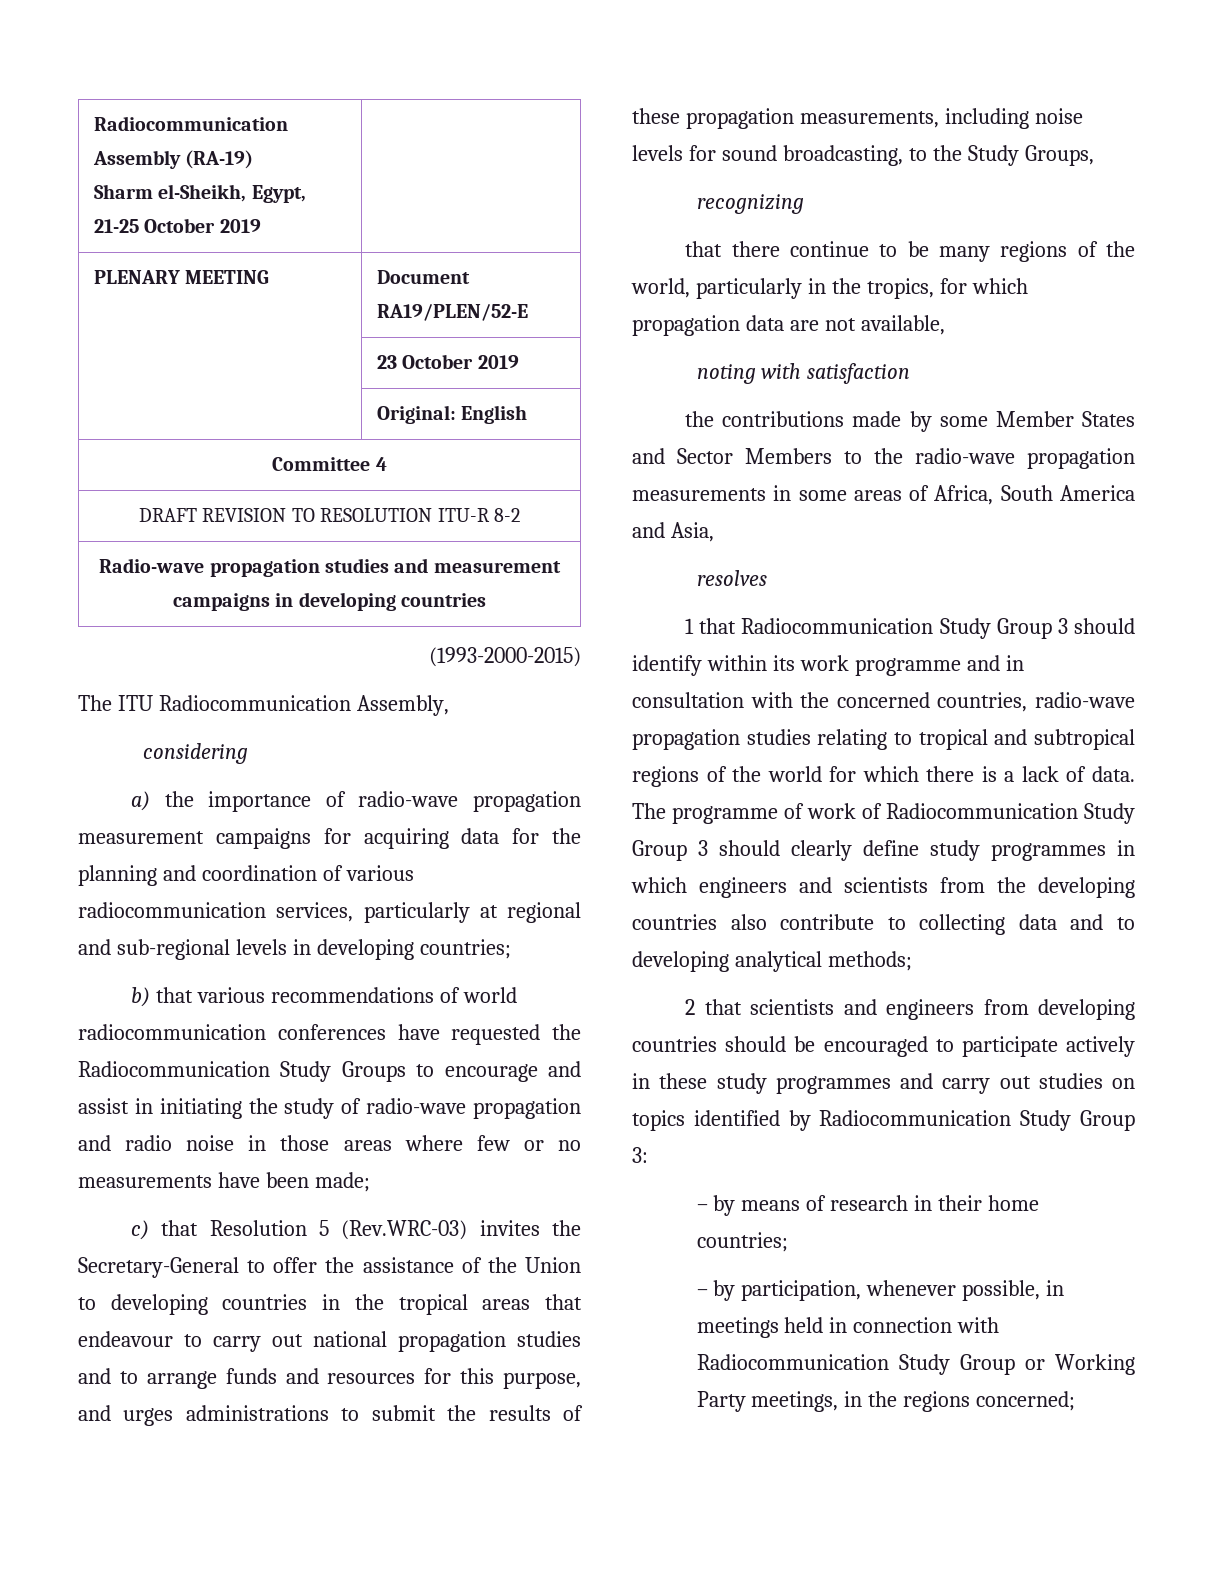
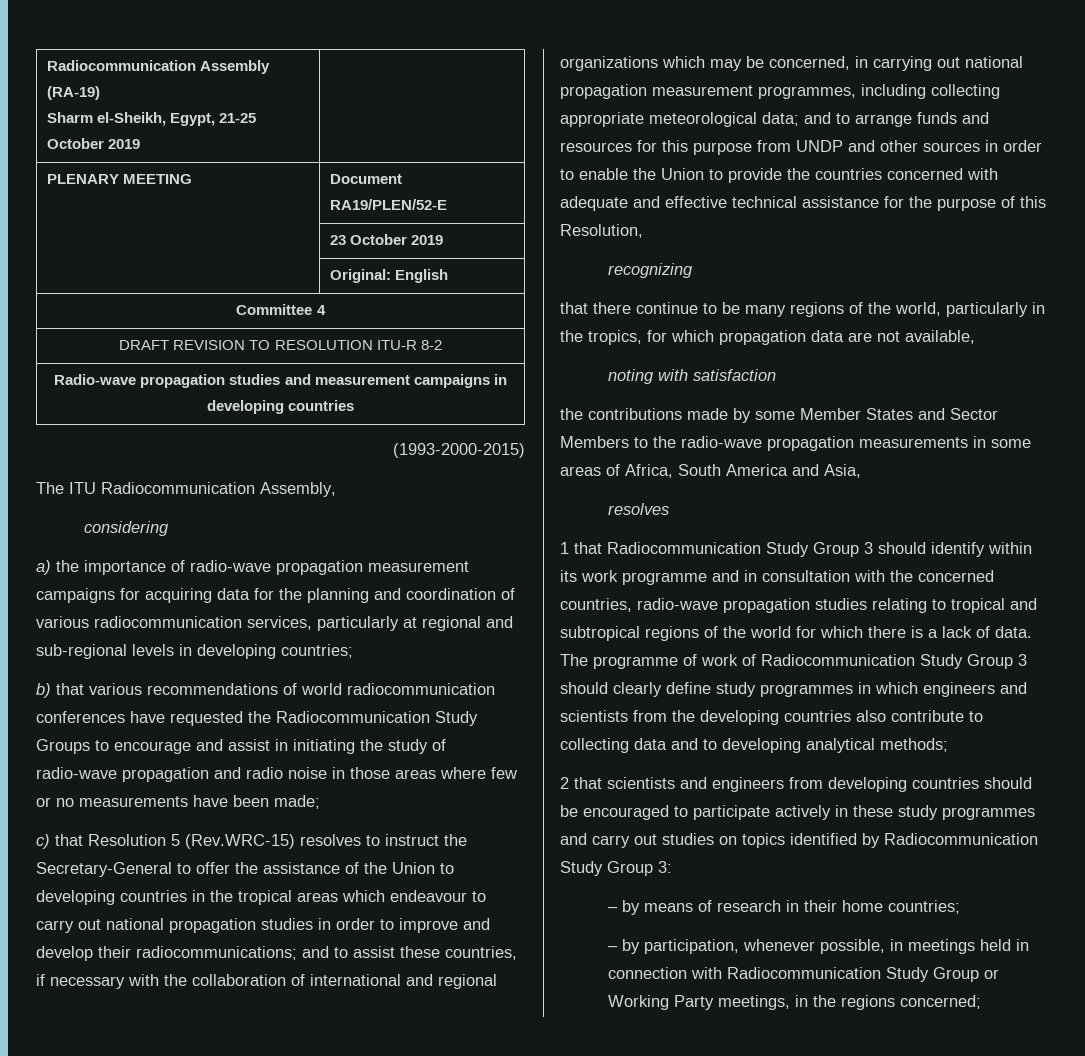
- c) that Resolution 5 (Rev.WRC-03) invites the Secretary-General to offer the assistance of the Union to developing countries in the tropical areas that endeavour to carry out national propagation studies and to arrange funds and resources for this purpose, and urges administrations to submit the results of these propagation measurements, including noise levels for sound broadcasting, to the Study Groups,
+ c) that Resolution 5 (Rev.WRC-15) resolves to instruct the Secretary-General to offer the assistance of the Union to developing countries in the tropical areas which endeavour to carry out national propagation studies in order to improve and develop their radiocommunications; and to assist these countries, if necessary with the collaboration of international and regional organizations which may be concerned, in carrying out national propagation measurement programmes, including collecting appropriate meteorological data; and to arrange funds and resources for this purpose from UNDP and other sources in order to enable the Union to provide the countries concerned with adequate and effective technical assistance for the purpose of this Resolution,

